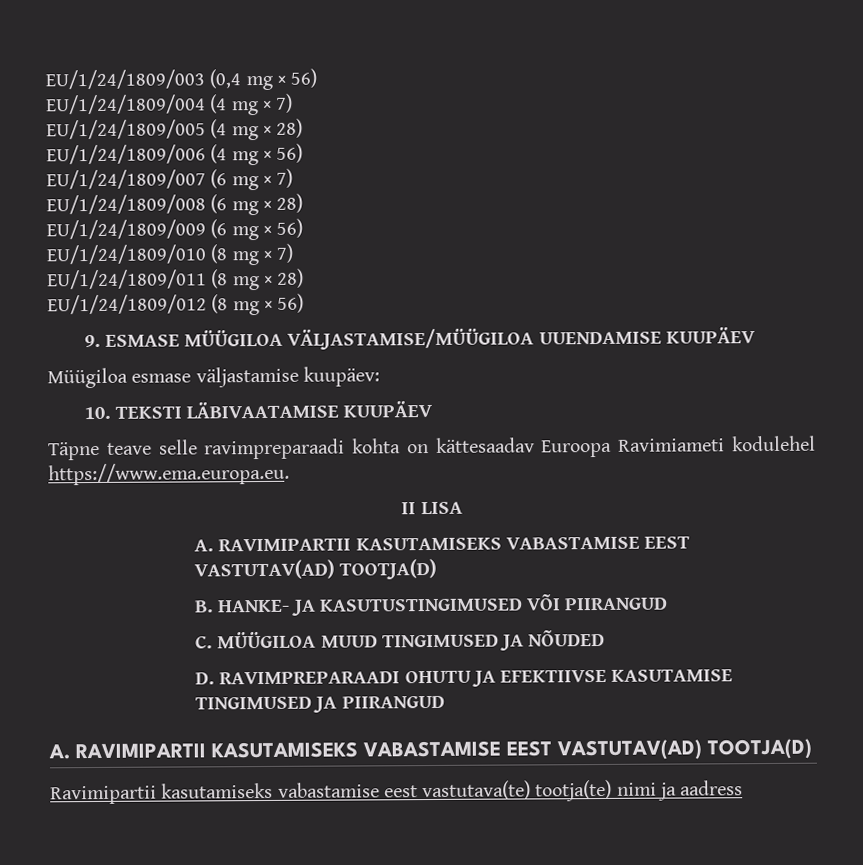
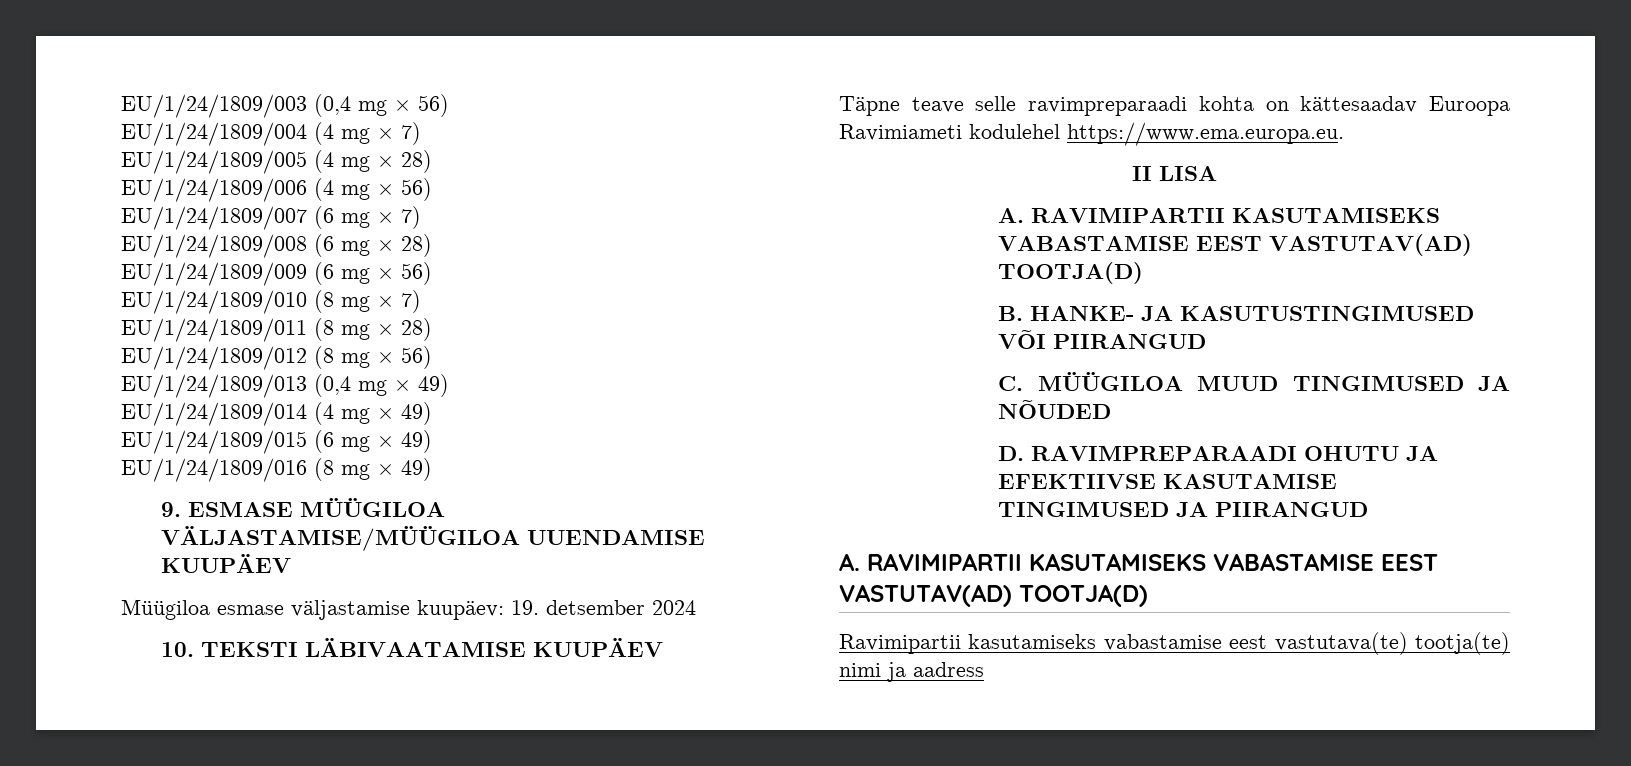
+ EU/1/24/1809/013 (0,4 mg × 49)
+ EU/1/24/1809/014 (4 mg × 49)
+ EU/1/24/1809/015 (6 mg × 49)
+ EU/1/24/1809/016 (8 mg × 49)
- Müügiloa esmase väljastamise kuupäev:
+ Müügiloa esmase väljastamise kuupäev: 19. detsember 2024

